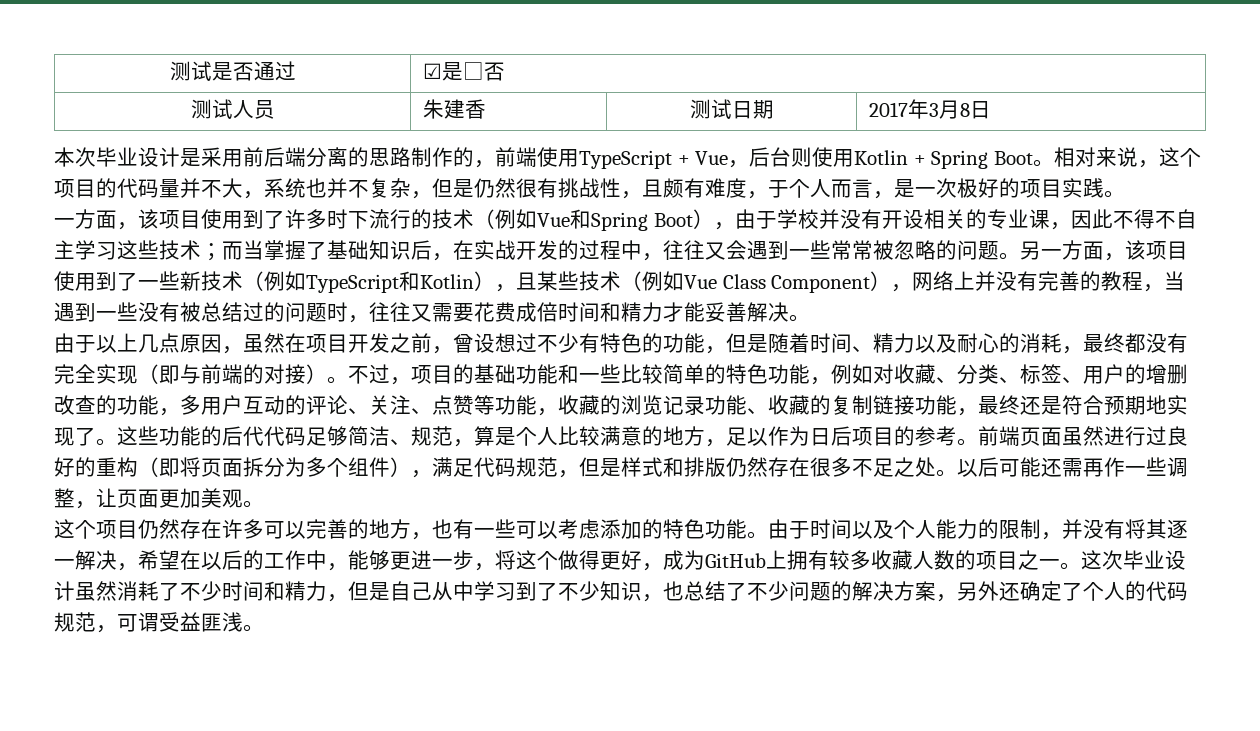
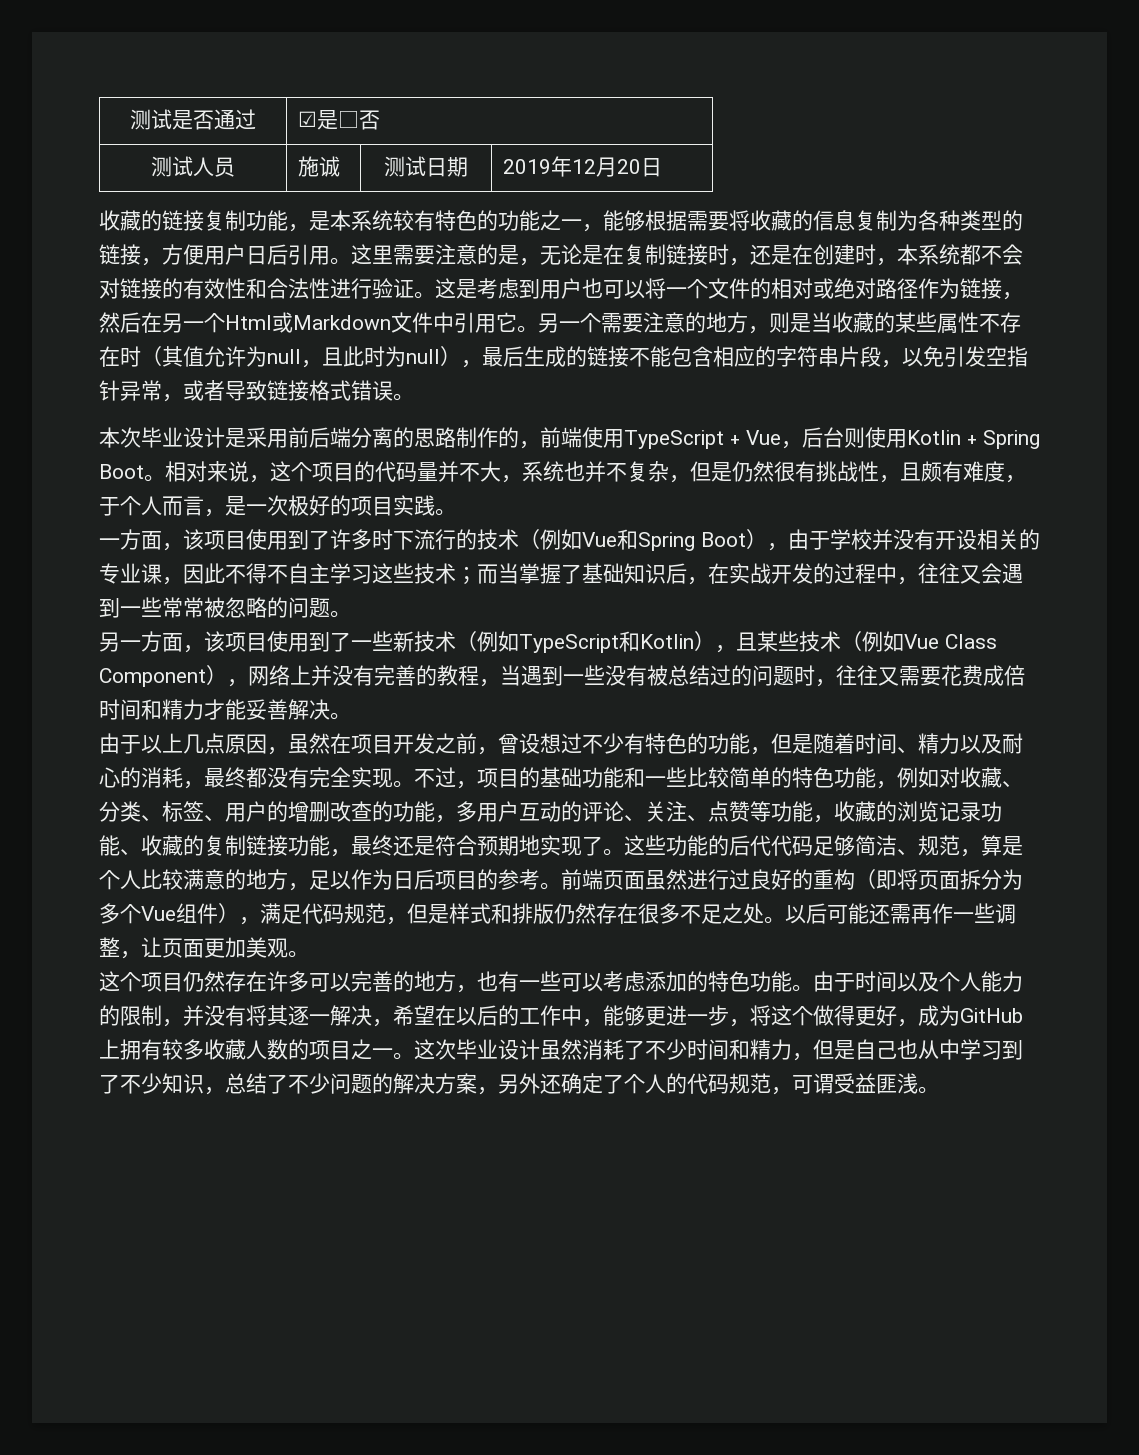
- 测试人员 | 朱建香 | 测试日期 | 2017年3月8日
+ 测试人员 | 施诚 | 测试日期 | 2019年12月20日
+ 收藏的链接复制功能，是本系统较有特色的功能之一，能够根据需要将收藏的信息复制为各种类型的链接，方便用户日后引用。这里需要注意的是，无论是在复制链接时，还是在创建时，本系统都不会对链接的有效性和合法性进行验证。这是考虑到用户也可以将一个文件的相对或绝对路径作为链接，然后在另一个Html或Markdown文件中引用它。另一个需要注意的地方，则是当收藏的某些属性不存在时（其值允许为null，且此时为null），最后生成的链接不能包含相应的字符串片段，以免引发空指针异常，或者导致链接格式错误。
- 而当掌握了基础知识后，在实战开发的过程中，往往又会遇到一些常常被忽略的问题。另一方面，该项目使用到了一些新技术（例如TypeScript和Kotlin），且某些技术（例如Vue Class Component），网络上并没有完善的教程，当遇到一些没有被总结过的问题时，往往又需要花费成倍时间和精力才能妥善解决。
+ 而当掌握了基础知识后，在实战开发的过程中，往往又会遇到一些常常被忽略的问题。
+ 另一方面，该项目使用到了一些新技术（例如TypeScript和Kotlin），且某些技术（例如Vue Class Component），网络上并没有完善的教程，当遇到一些没有被总结过的问题时，往往又需要花费成倍时间和精力才能妥善解决。
- 由于以上几点原因，虽然在项目开发之前，曾设想过不少有特色的功能，但是随着时间、精力以及耐心的消耗，最终都没有完全实现（即与前端的对接）。
+ 由于以上几点原因，虽然在项目开发之前，曾设想过不少有特色的功能，但是随着时间、精力以及耐心的消耗，最终都没有完全实现。
- 前端页面虽然进行过良好的重构（即将页面拆分为多个组件），满足代码规范，但是样式和排版仍然存在很多不足之处。
+ 前端页面虽然进行过良好的重构（即将页面拆分为多个Vue组件），满足代码规范，但是样式和排版仍然存在很多不足之处。
- 这次毕业设计虽然消耗了不少时间和精力，但是自己从中学习到了不少知识，也总结了不少问题的解决方案，另外还确定了个人的代码规范，可谓受益匪浅。
+ 这次毕业设计虽然消耗了不少时间和精力，但是自己也从中学习到了不少知识，总结了不少问题的解决方案，另外还确定了个人的代码规范，可谓受益匪浅。

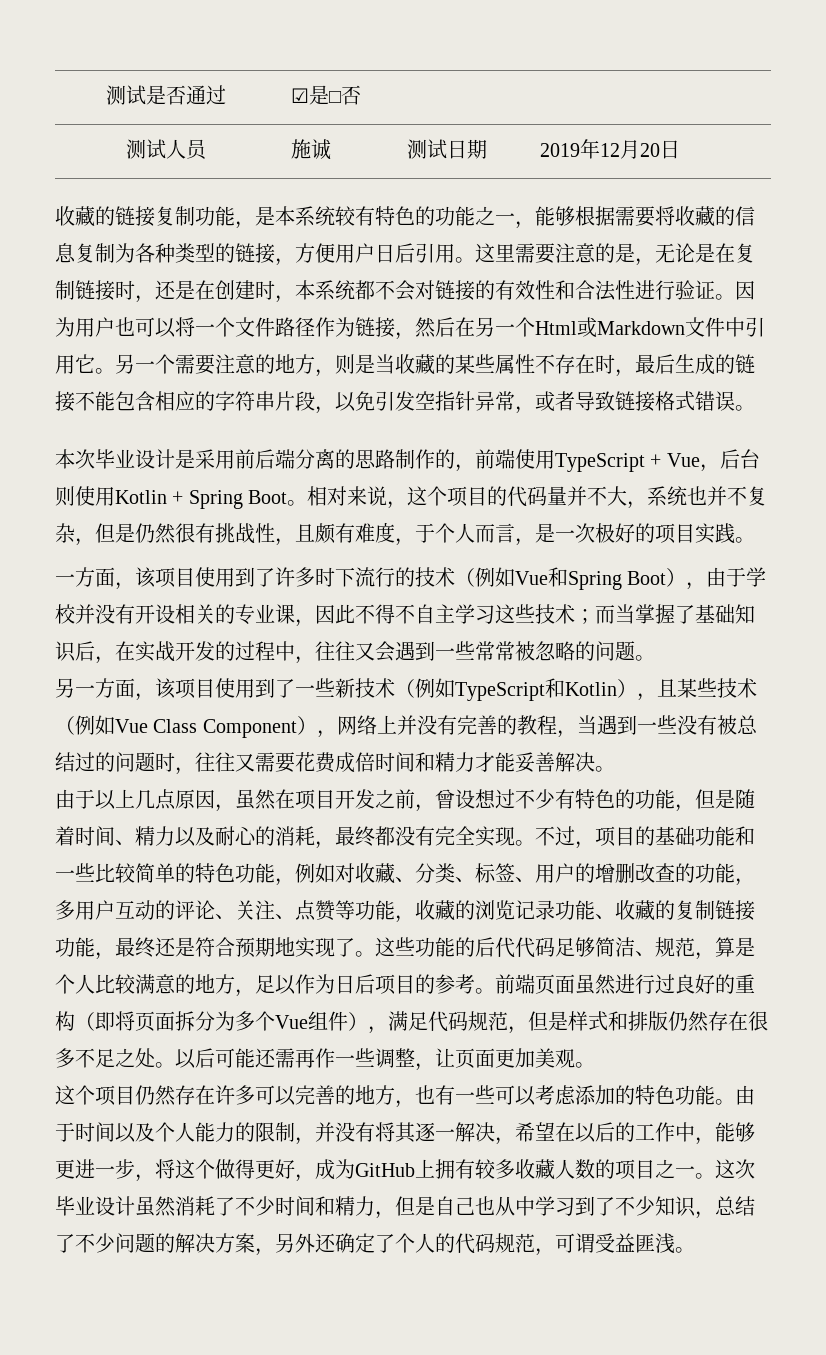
- 这是考虑到用户也可以将一个文件的相对或绝对路径作为链接，然后在另一个Html或Markdown文件中引用它。
+ 因为用户也可以将一个文件路径作为链接，然后在另一个Html或Markdown文件中引用它。
- 另一个需要注意的地方，则是当收藏的某些属性不存在时（其值允许为null，且此时为null），最后生成的链接不能包含相应的字符串片段，以免引发空指针异常，或者导致链接格式错误。
+ 另一个需要注意的地方，则是当收藏的某些属性不存在时，最后生成的链接不能包含相应的字符串片段，以免引发空指针异常，或者导致链接格式错误。

